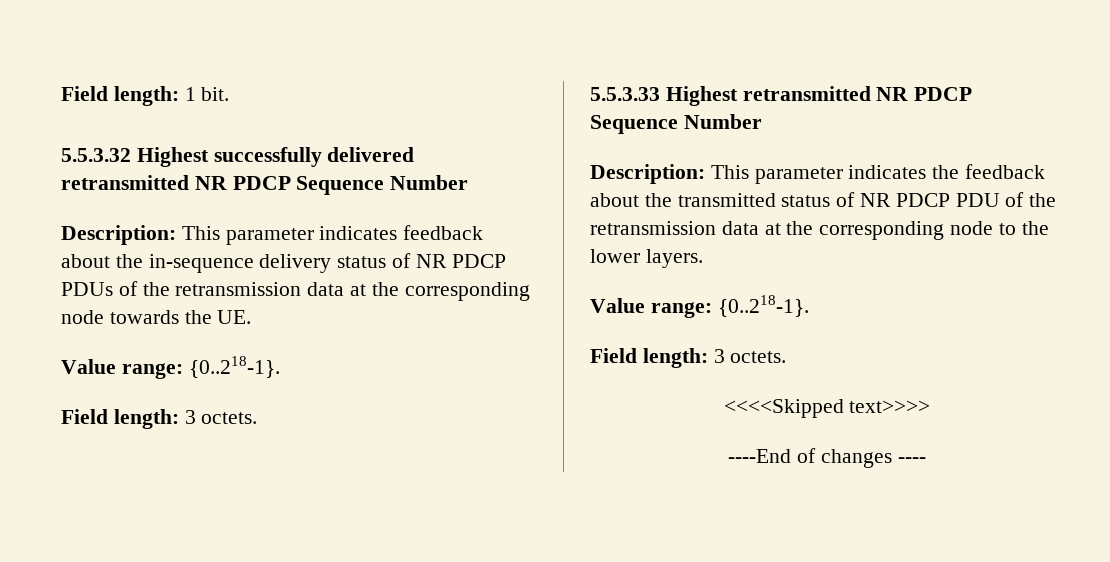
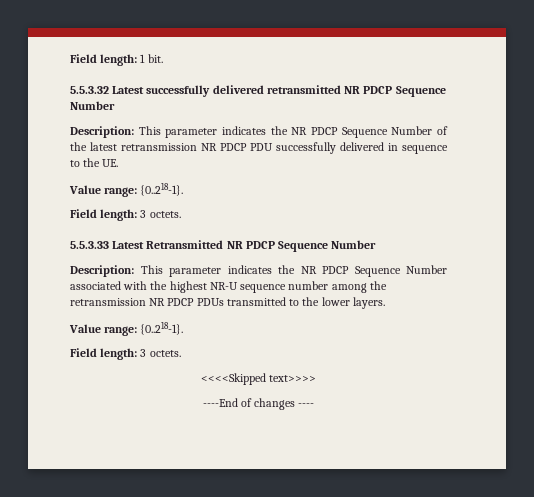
- 5.5.3.32 Highest successfully delivered retransmitted NR PDCP Sequence Number
+ 5.5.3.32 Latest successfully delivered retransmitted NR PDCP Sequence Number
- Description: This parameter indicates feedback about the in-sequence delivery status of NR PDCP PDUs of the retransmission data at the corresponding node towards the UE.
+ Description: This parameter indicates the NR PDCP Sequence Number of the latest retransmission NR PDCP PDU successfully delivered in sequence to the UE.
- 5.5.3.33 Highest retransmitted NR PDCP Sequence Number
- Description: This parameter indicates the feedback about the transmitted status of NR PDCP PDU of the retransmission data at the corresponding node to the lower layers.
+ 5.5.3.33 Latest Retransmitted NR PDCP Sequence Number
+ Description: This parameter indicates the NR PDCP Sequence Number associated with the highest NR-U sequence number among the retransmission NR PDCP PDUs transmitted to the lower layers.

